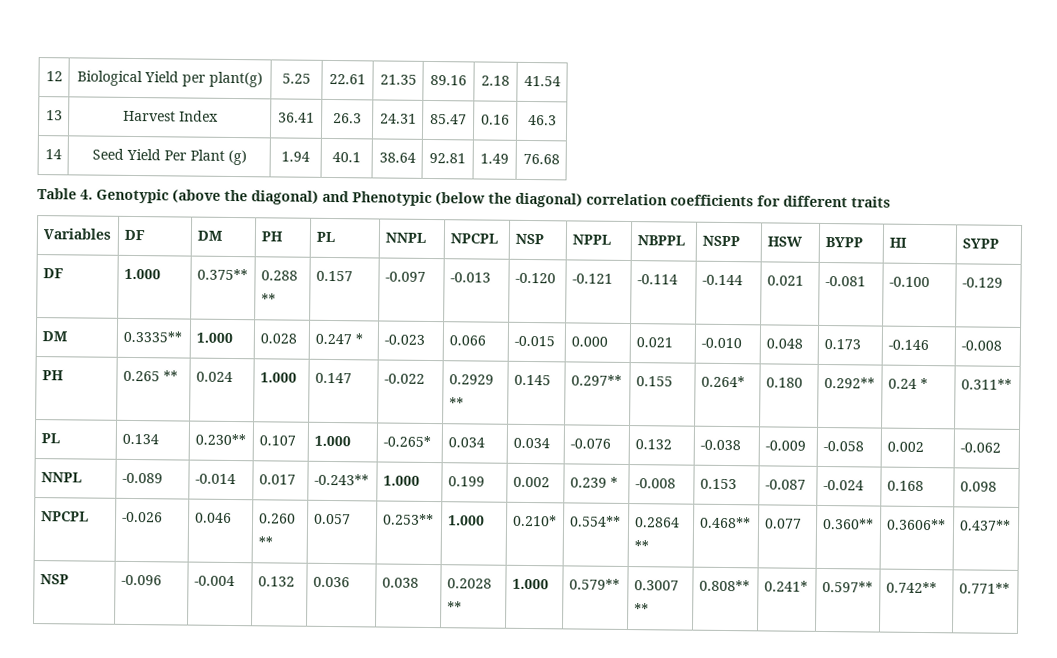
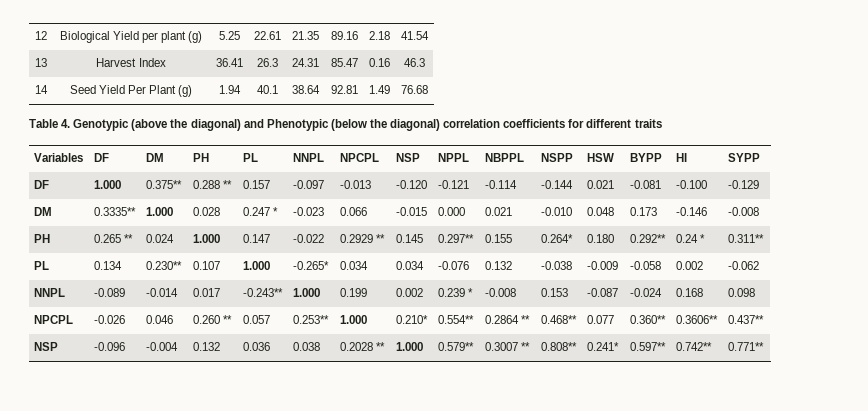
- 12 | Biological Yield per plant(g) | 5.25 | 22.61 | 21.35 | 89.16 | 2.18 | 41.54
+ 12 | Biological Yield per plant (g) | 5.25 | 22.61 | 21.35 | 89.16 | 2.18 | 41.54

